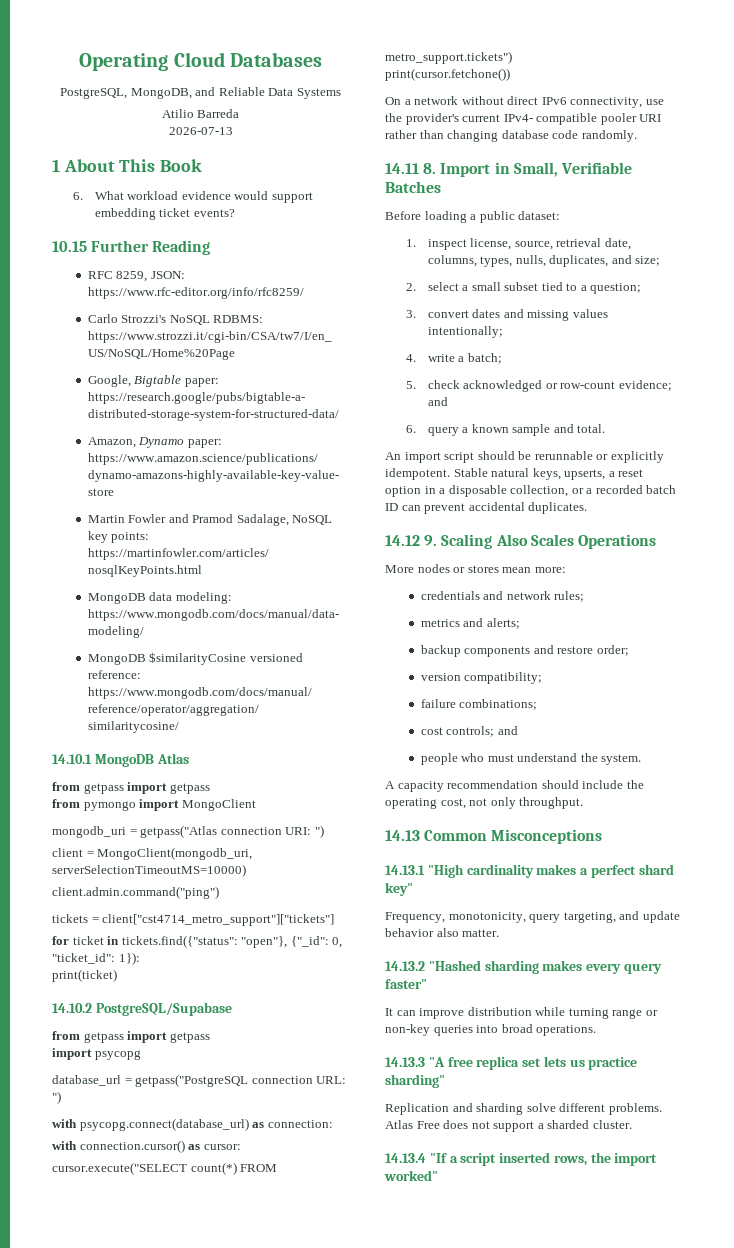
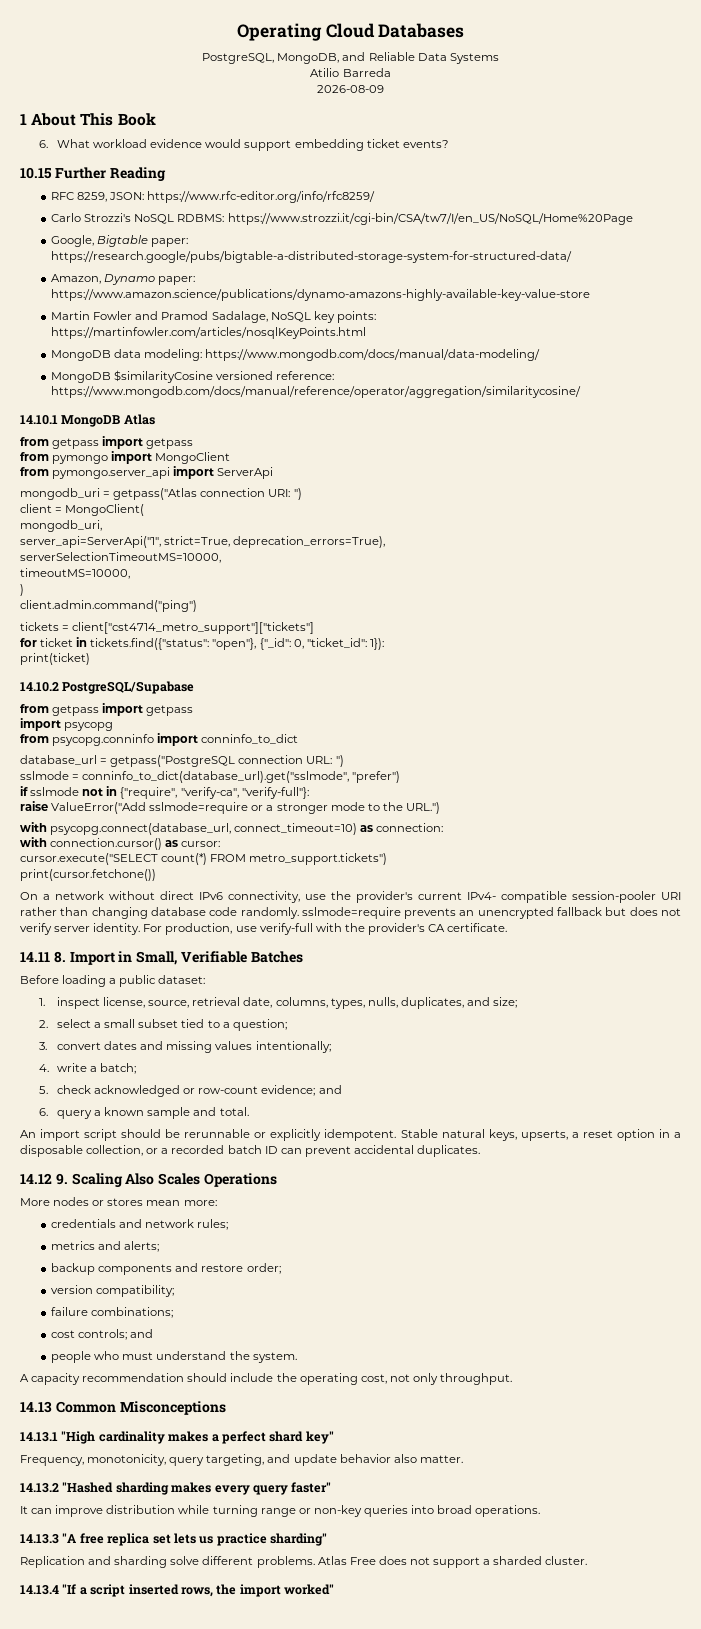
- 2026-07-13
+ 2026-08-09
+ from pymongo.server_api import ServerApi
- client = MongoClient(mongodb_uri, serverSelectionTimeoutMS=10000)
+ client = MongoClient(
+ mongodb_uri,
+ server_api=ServerApi("1", strict=True, deprecation_errors=True),
+ serverSelectionTimeoutMS=10000,
+ timeoutMS=10000,
+ )
+ from psycopg.conninfo import conninfo_to_dict
- with psycopg.connect(database_url) as connection:
+ sslmode = conninfo_to_dict(database_url).get("sslmode", "prefer")
+ if sslmode not in {"require", "verify-ca", "verify-full"}:
+ raise ValueError("Add sslmode=require or a stronger mode to the URL.")
+ with psycopg.connect(database_url, connect_timeout=10) as connection:
- On a network without direct IPv6 connectivity, use the provider's current IPv4- compatible pooler URI rather than changing database code randomly.
+ On a network without direct IPv6 connectivity, use the provider's current IPv4- compatible session-pooler URI rather than changing database code randomly. sslmode=require prevents an unencrypted fallback but does not verify server identity. For production, use verify-full with the provider's CA certificate.

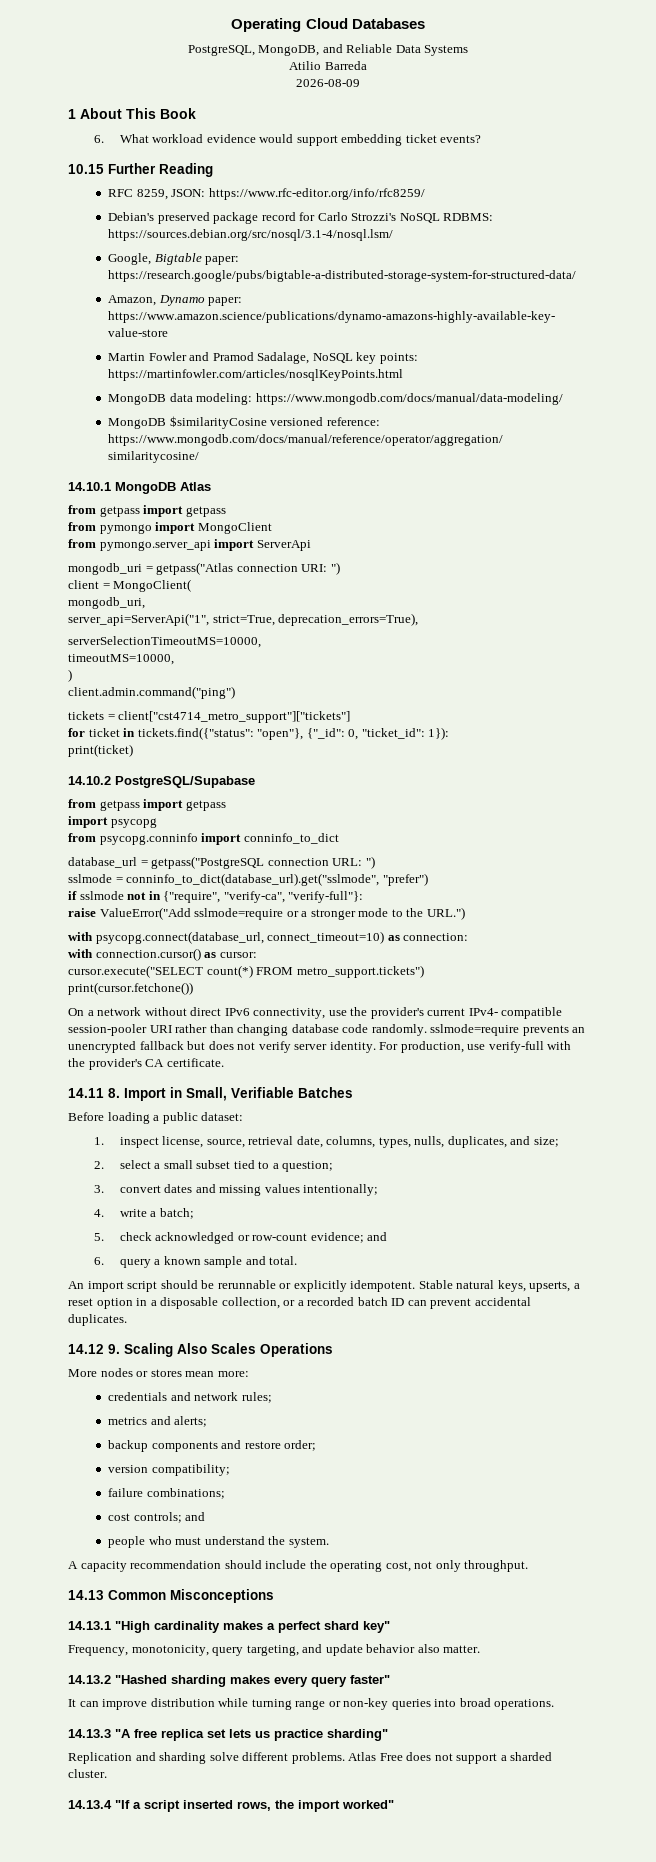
- Carlo Strozzi's NoSQL RDBMS: https://www.strozzi.it/cgi-bin/CSA/tw7/I/en_US/NoSQL/Home%20Page
+ Debian's preserved package record for Carlo Strozzi's NoSQL RDBMS: https://sources.debian.org/src/nosql/3.1-4/nosql.lsm/

